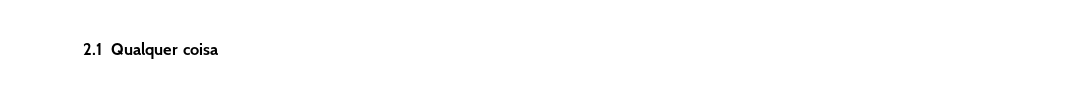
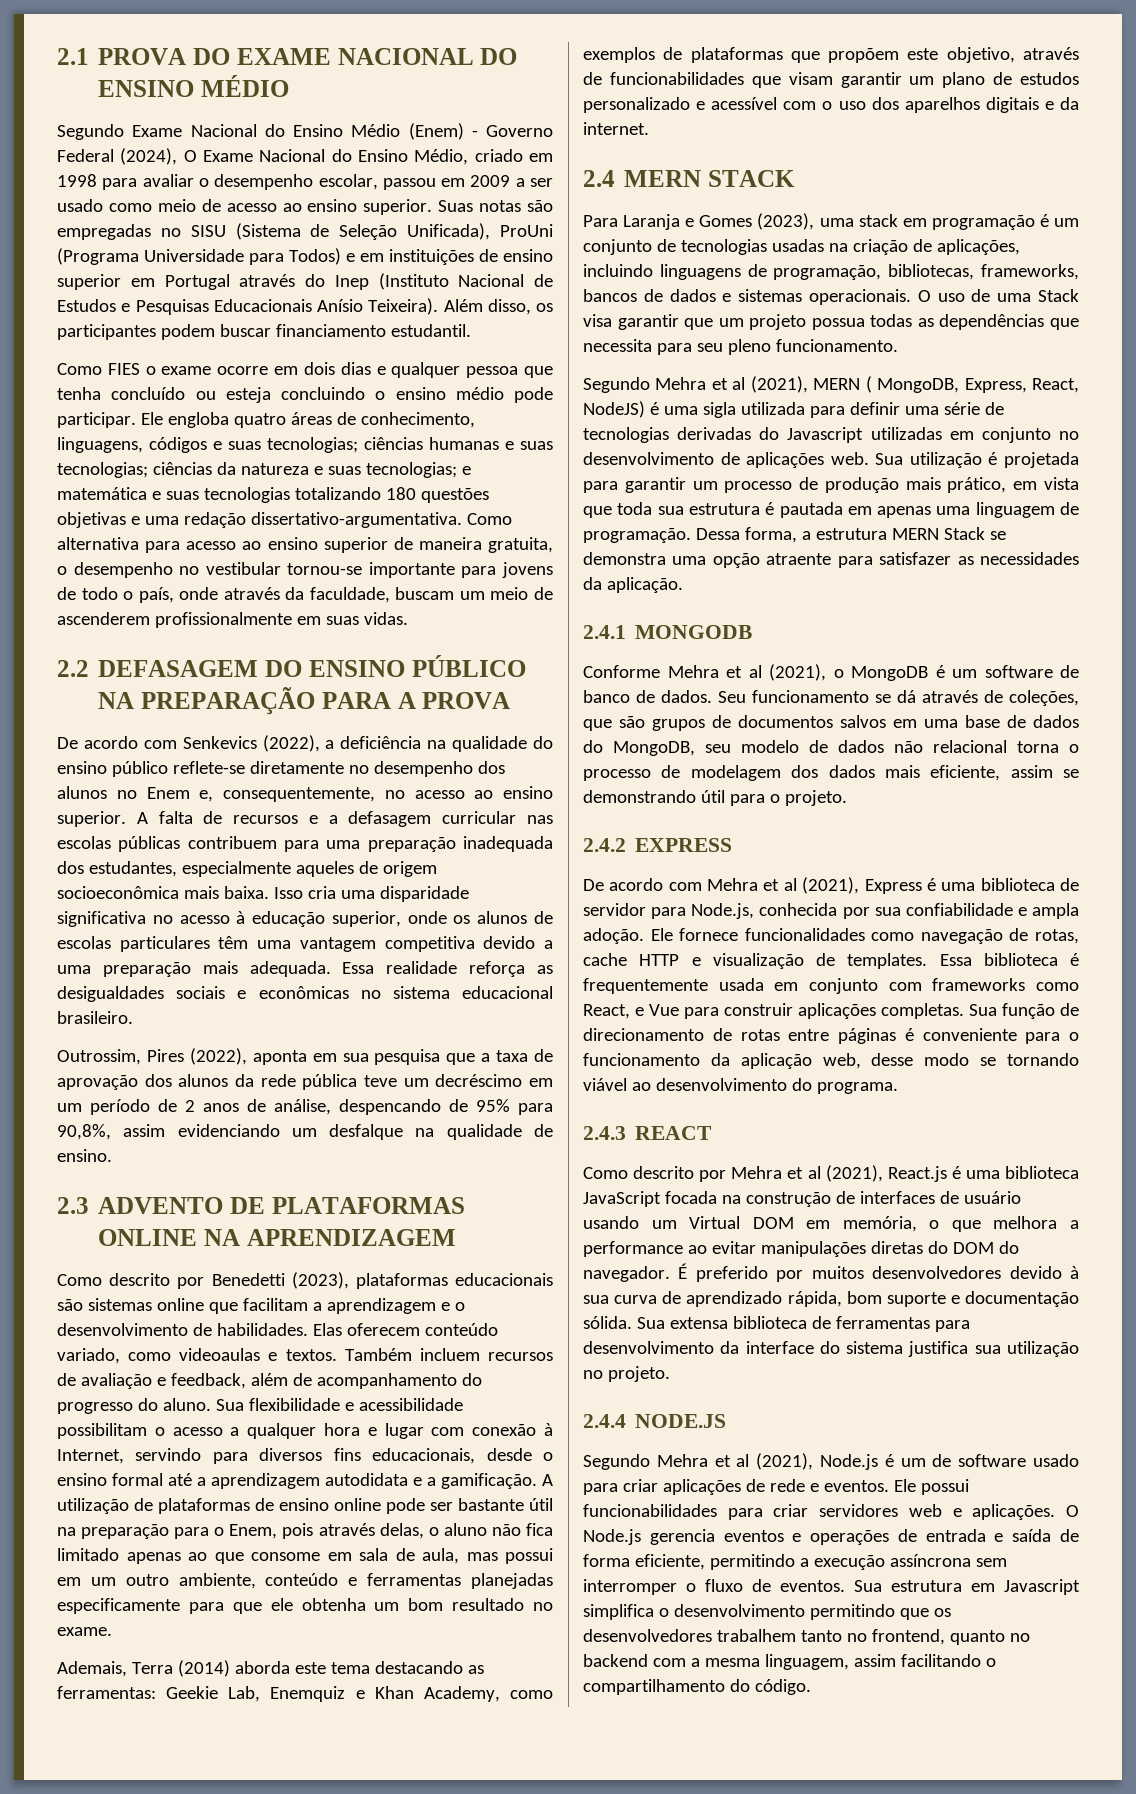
- 2.1 Qualquer coisa
+ 2.1 PROVA DO EXAME NACIONAL DO ENSINO MÉDIO
+ Segundo Exame Nacional do Ensino Médio (Enem) - Governo Federal (2024), O Exame Nacional do Ensino Médio, criado em 1998 para avaliar o desempenho escolar, passou em 2009 a ser usado como meio de acesso ao ensino superior. Suas notas são empregadas no SISU (Sistema de Seleção Unificada), ProUni (Programa Universidade para Todos) e em instituições de ensino superior em Portugal através do Inep (Instituto Nacional de Estudos e Pesquisas Educacionais Anísio Teixeira). Além disso, os participantes podem buscar financiamento estudantil.
+ Como FIES o exame ocorre em dois dias e qualquer pessoa que tenha concluído ou esteja concluindo o ensino médio pode participar. Ele engloba quatro áreas de conhecimento, linguagens, códigos e suas tecnologias; ciências humanas e suas tecnologias; ciências da natureza e suas tecnologias; e matemática e suas tecnologias totalizando 180 questões objetivas e uma redação dissertativo-argumentativa. Como alternativa para acesso ao ensino superior de maneira gratuita, o desempenho no vestibular tornou-se importante para jovens de todo o país, onde através da faculdade, buscam um meio de ascenderem profissionalmente em suas vidas.
+ 2.2 DEFASAGEM DO ENSINO PÚBLICO NA PREPARAÇÃO PARA A PROVA
+ De acordo com Senkevics (2022), a deficiência na qualidade do ensino público reflete-se diretamente no desempenho dos alunos no Enem e, consequentemente, no acesso ao ensino superior. A falta de recursos e a defasagem curricular nas escolas públicas contribuem para uma preparação inadequada dos estudantes, especialmente aqueles de origem socioeconômica mais baixa. Isso cria uma disparidade significativa no acesso à educação superior, onde os alunos de escolas particulares têm uma vantagem competitiva devido a uma preparação mais adequada. Essa realidade reforça as desigualdades sociais e econômicas no sistema educacional brasileiro.
+ Outrossim, Pires (2022), aponta em sua pesquisa que a taxa de aprovação dos alunos da rede pública teve um decréscimo em um período de 2 anos de análise, despencando de 95% para 90,8%, assim evidenciando um desfalque na qualidade de ensino.
+ 2.3 ADVENTO DE PLATAFORMAS ONLINE NA APRENDIZAGEM
+ Como descrito por Benedetti (2023), plataformas educacionais são sistemas online que facilitam a aprendizagem e o desenvolvimento de habilidades. Elas oferecem conteúdo variado, como videoaulas e textos. Também incluem recursos de avaliação e feedback, além de acompanhamento do progresso do aluno. Sua flexibilidade e acessibilidade possibilitam o acesso a qualquer hora e lugar com conexão à Internet, servindo para diversos fins educacionais, desde o ensino formal até a aprendizagem autodidata e a gamificação. A utilização de plataformas de ensino online pode ser bastante útil na preparação para o Enem, pois através delas, o aluno não fica limitado apenas ao que consome em sala de aula, mas possui em um outro ambiente, conteúdo e ferramentas planejadas especificamente para que ele obtenha um bom resultado no exame.
+ Ademais, Terra (2014) aborda este tema destacando as ferramentas: Geekie Lab, Enemquiz e Khan Academy, como exemplos de plataformas que propõem este objetivo, através de funcionabilidades que visam garantir um plano de estudos personalizado e acessível com o uso dos aparelhos digitais e da internet.
+ 2.4 MERN STACK
+ Para Laranja e Gomes (2023), uma stack em programação é um conjunto de tecnologias usadas na criação de aplicações, incluindo linguagens de programação, bibliotecas, frameworks, bancos de dados e sistemas operacionais. O uso de uma Stack visa garantir que um projeto possua todas as dependências que necessita para seu pleno funcionamento.
+ Segundo Mehra et al (2021), MERN ( MongoDB, Express, React, NodeJS) é uma sigla utilizada para definir uma série de tecnologias derivadas do Javascript utilizadas em conjunto no desenvolvimento de aplicações web. Sua utilização é projetada para garantir um processo de produção mais prático, em vista que toda sua estrutura é pautada em apenas uma linguagem de programação. Dessa forma, a estrutura MERN Stack se demonstra uma opção atraente para satisfazer as necessidades da aplicação.
+ 2.4.1 MONGODB
+ Conforme Mehra et al (2021), o MongoDB é um software de banco de dados. Seu funcionamento se dá através de coleções, que são grupos de documentos salvos em uma base de dados do MongoDB, seu modelo de dados não relacional torna o processo de modelagem dos dados mais eficiente, assim se demonstrando útil para o projeto.
+ 2.4.2 EXPRESS
+ De acordo com Mehra et al (2021), Express é uma biblioteca de servidor para Node.js, conhecida por sua confiabilidade e ampla adoção. Ele fornece funcionalidades como navegação de rotas, cache HTTP e visualização de templates. Essa biblioteca é frequentemente usada em conjunto com frameworks como React, e Vue para construir aplicações completas. Sua função de direcionamento de rotas entre páginas é conveniente para o funcionamento da aplicação web, desse modo se tornando viável ao desenvolvimento do programa.
+ 2.4.3 REACT
+ Como descrito por Mehra et al (2021), React.js é uma biblioteca JavaScript focada na construção de interfaces de usuário usando um Virtual DOM em memória, o que melhora a performance ao evitar manipulações diretas do DOM do navegador. É preferido por muitos desenvolvedores devido à sua curva de aprendizado rápida, bom suporte e documentação sólida. Sua extensa biblioteca de ferramentas para desenvolvimento da interface do sistema justifica sua utilização no projeto.
+ 2.4.4 NODE.JS
+ Segundo Mehra et al (2021), Node.js é um de software usado para criar aplicações de rede e eventos. Ele possui funcionabilidades para criar servidores web e aplicações. O Node.js gerencia eventos e operações de entrada e saída de forma eficiente, permitindo a execução assíncrona sem interromper o fluxo de eventos. Sua estrutura em Javascript simplifica o desenvolvimento permitindo que os desenvolvedores trabalhem tanto no frontend, quanto no backend com a mesma linguagem, assim facilitando o compartilhamento do código.

